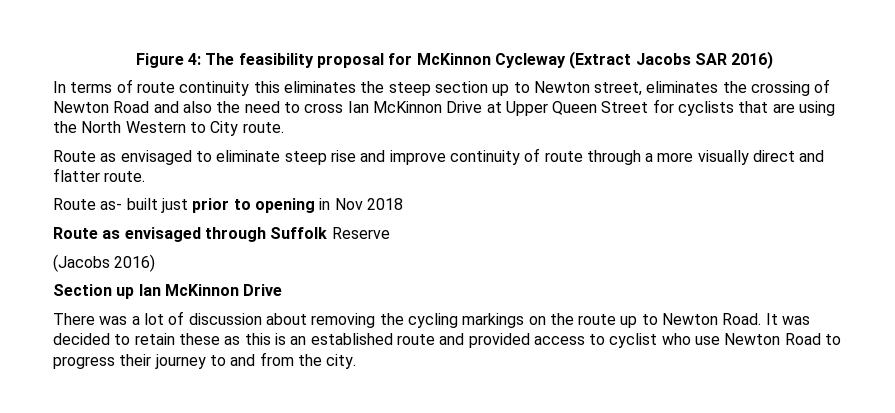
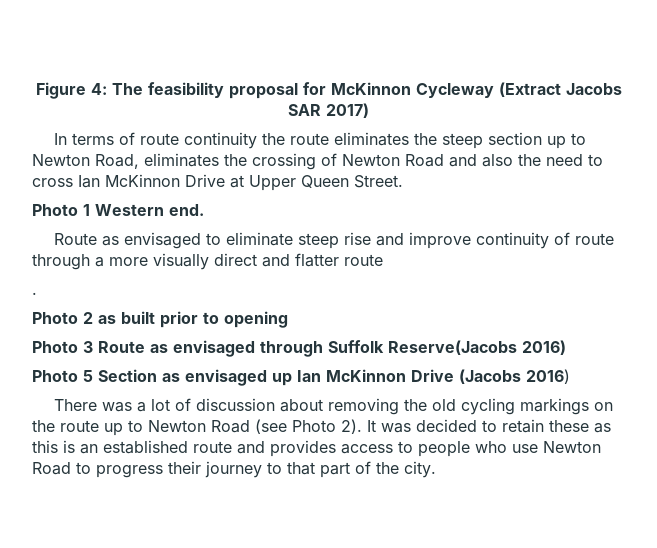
- Figure 4: The feasibility proposal for McKinnon Cycleway (Extract Jacobs SAR 2016)
+ Figure 4: The feasibility proposal for McKinnon Cycleway (Extract Jacobs SAR 2017)
- In terms of route continuity this eliminates the steep section up to Newton street, eliminates the crossing of Newton Road and also the need to cross Ian McKinnon Drive at Upper Queen Street for cyclists that are using the North Western to City route.
+ In terms of route continuity the route eliminates the steep section up to Newton Road, eliminates the crossing of Newton Road and also the need to cross Ian McKinnon Drive at Upper Queen Street.
+ Photo 1 Western end.
- Route as envisaged to eliminate steep rise and improve continuity of route through a more visually direct and flatter route.
- Route as- built just prior to opening in Nov 2018
- Route as envisaged through Suffolk Reserve
- (Jacobs 2016)
- Section up Ian McKinnon Drive
+ Route as envisaged to eliminate steep rise and improve continuity of route through a more visually direct and flatter route
+ .
+ Photo 2 as built prior to opening
+ Photo 3 Route as envisaged through Suffolk Reserve(Jacobs 2016)
+ Photo 5 Section as envisaged up Ian McKinnon Drive (Jacobs 2016)
- There was a lot of discussion about removing the cycling markings on the route up to Newton Road.
+ There was a lot of discussion about removing the old cycling markings on the route up to Newton Road (see Photo 2).
- It was decided to retain these as this is an established route and provided access to cyclist who use Newton Road to progress their journey to and from the city.
+ It was decided to retain these as this is an established route and provides access to people who use Newton Road to progress their journey to that part of the city.

